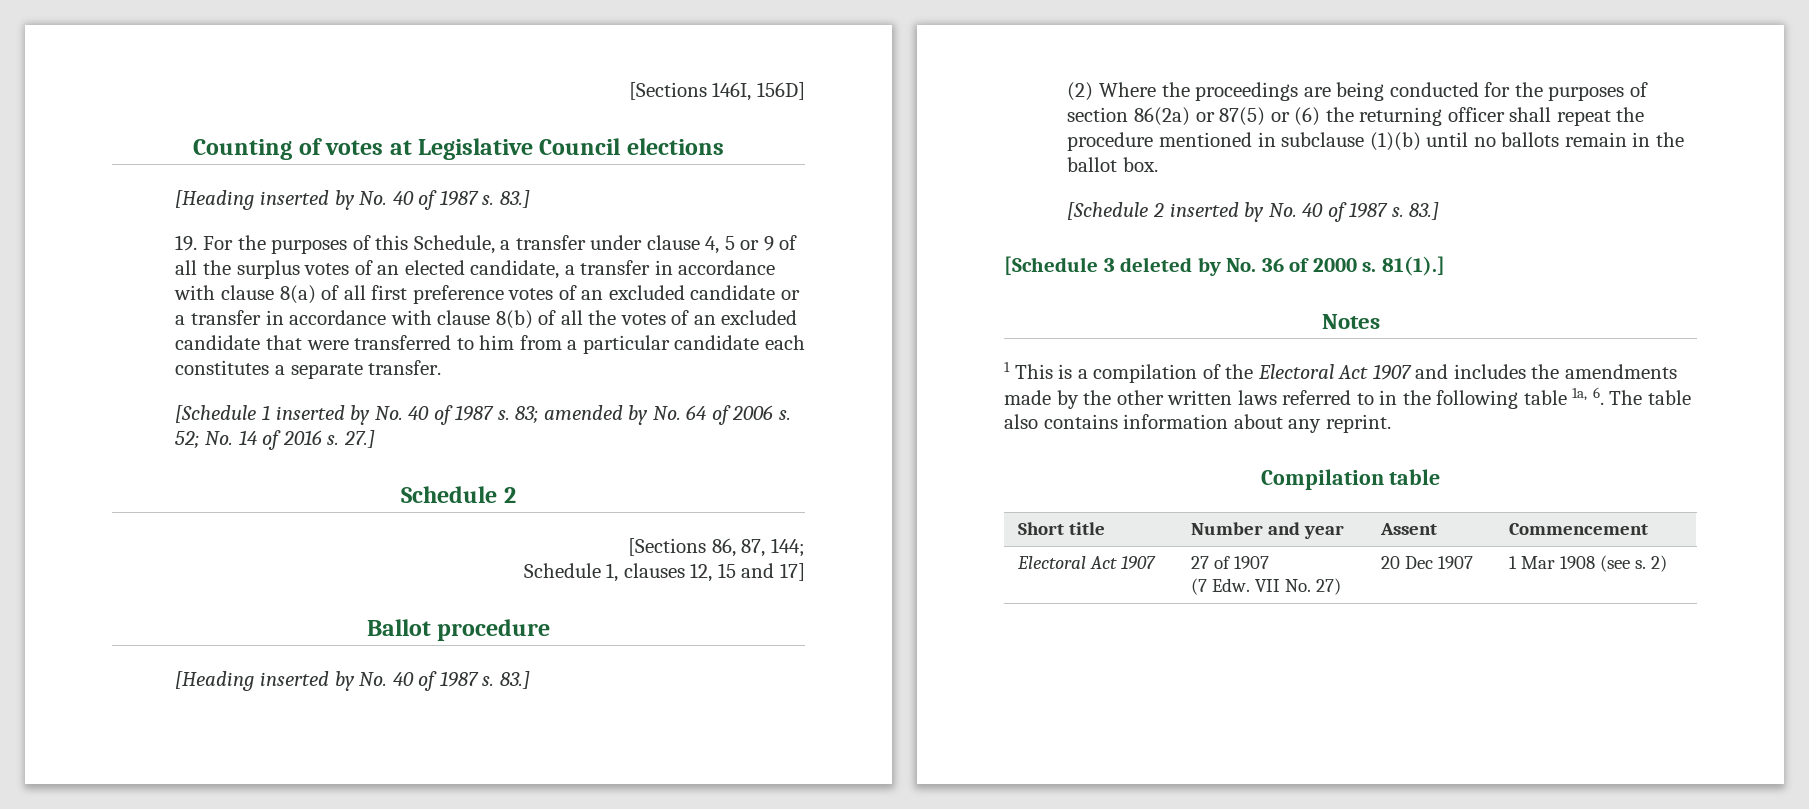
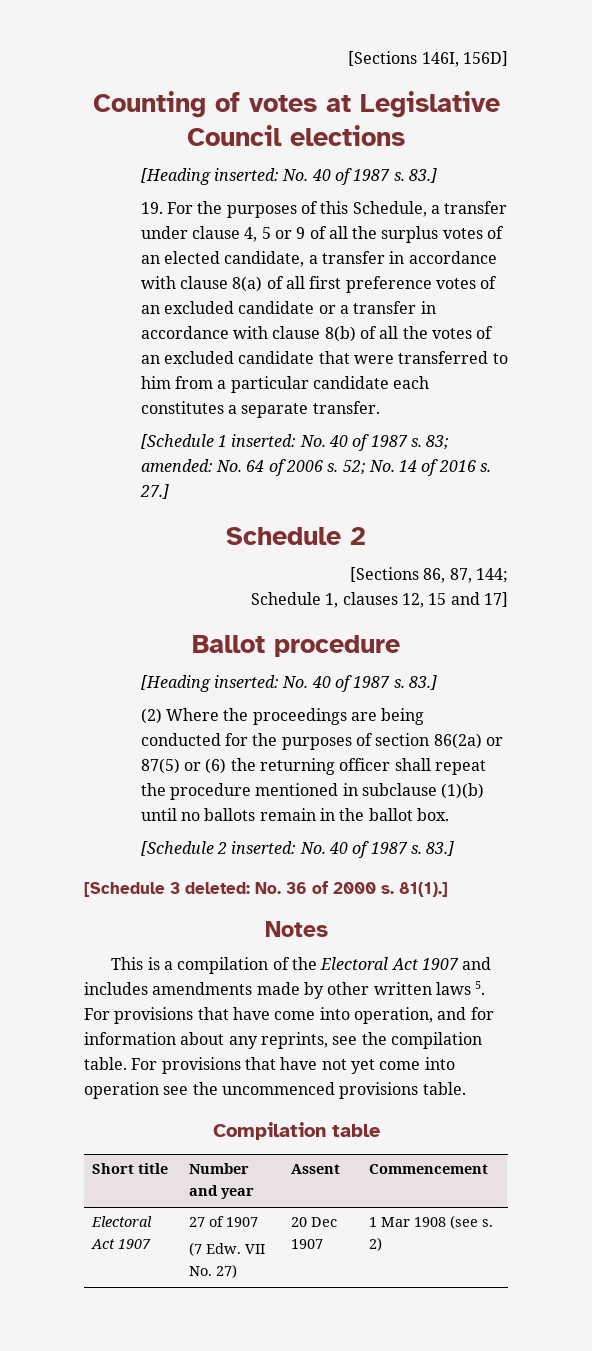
  Counting of votes at Legislative Council elections
- [Heading inserted by No. 40 of 1987 s.
+ [Heading inserted: No. 40 of 1987 s.
- [Schedule 1 inserted by No. 40 of 1987 s.
+ [Schedule 1 inserted: No. 40 of 1987 s.
- 83; amended by No. 64 of 2006 s.
+ 83; amended: No. 64 of 2006 s.
  Ballot procedure
- [Heading inserted by No. 40 of 1987 s.
+ [Heading inserted: No. 40 of 1987 s.
- [Schedule 2 inserted by No. 40 of 1987 s.
+ [Schedule 2 inserted: No. 40 of 1987 s.
- [Schedule 3 deleted by No. 36 of 2000 s.
+ [Schedule 3 deleted: No. 36 of 2000 s.
- 1 This is a compilation of the Electoral Act 1907 and includes the amendments made by the other written laws referred to in the following table 1a, 6. The table also contains information about any reprint.
+ This is a compilation of the Electoral Act 1907 and includes amendments made by other written laws 5. For provisions that have come into operation, and for information about any reprints, see the compilation table. For provisions that have not yet come into operation see the uncommenced provisions table.

